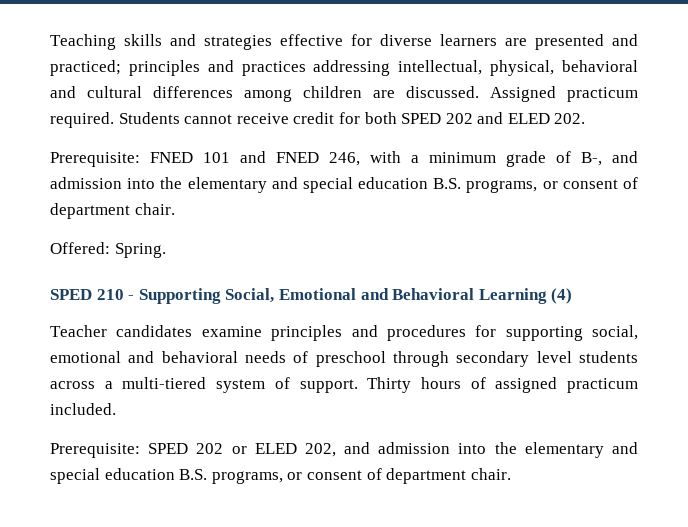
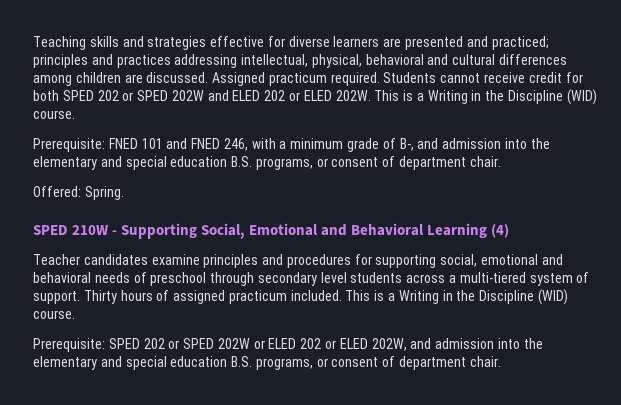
- Students cannot receive credit for both SPED 202 and ELED 202.
+ Students cannot receive credit for both SPED 202 or SPED 202W and ELED 202 or ELED 202W. This is a Writing in the Discipline (WID) course.
- SPED 210 - Supporting Social, Emotional and Behavioral Learning (4)
+ SPED 210W - Supporting Social, Emotional and Behavioral Learning (4)
- Thirty hours of assigned practicum included.
- Prerequisite: SPED 202 or ELED 202, and admission into the elementary and special education B.S. programs, or consent of department chair.
+ Thirty hours of assigned practicum included. This is a Writing in the Discipline (WID) course.
+ Prerequisite: SPED 202 or SPED 202W or ELED 202 or ELED 202W, and admission into the elementary and special education B.S. programs, or consent of department chair.

